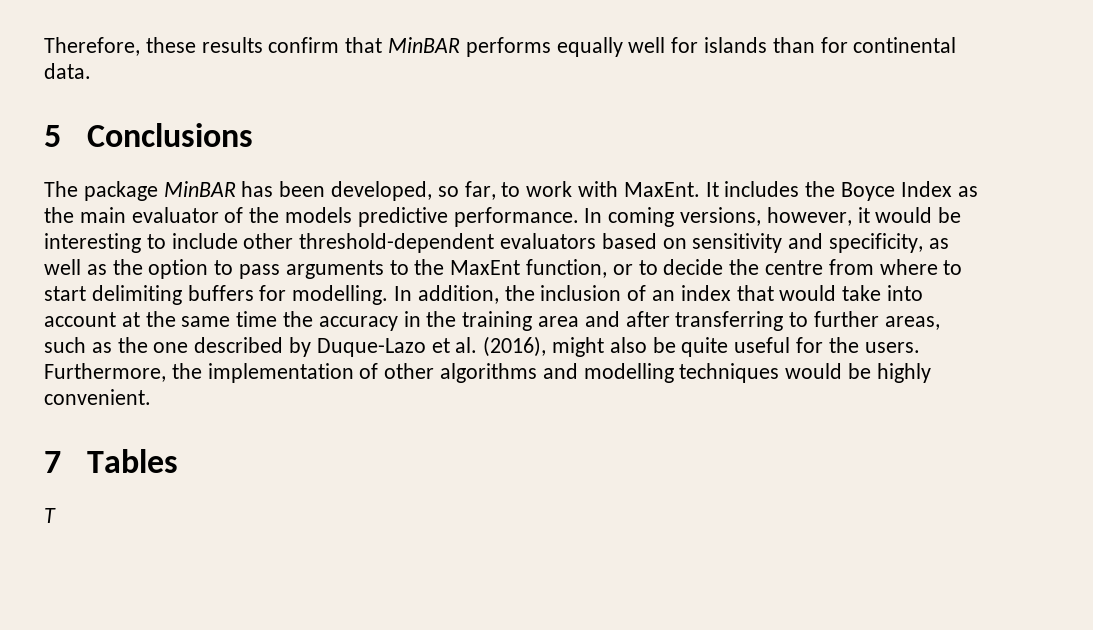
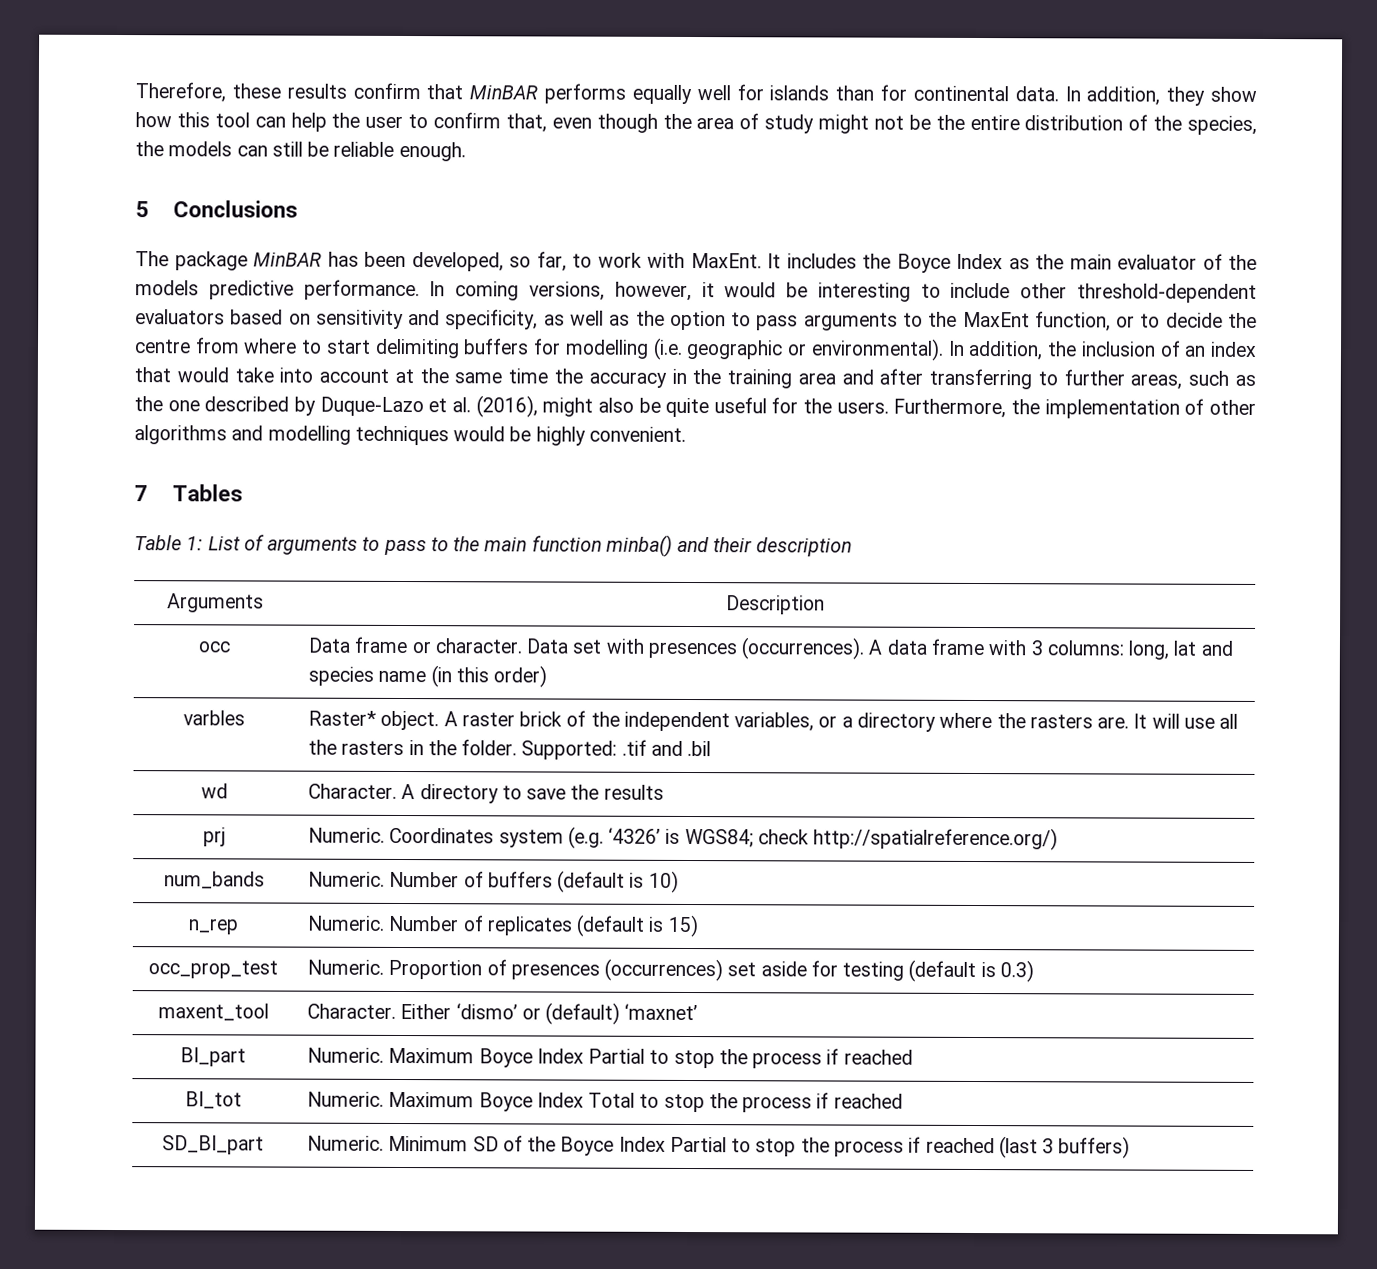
+ In addition, they show how this tool can help the user to confirm that, even though the area of study might not be the entire distribution of the species, the models can still be reliable enough.
- In coming versions, however, it would be interesting to include other threshold-dependent evaluators based on sensitivity and specificity, as well as the option to pass arguments to the MaxEnt function, or to decide the centre from where to start delimiting buffers for modelling.
+ In coming versions, however, it would be interesting to include other threshold-dependent evaluators based on sensitivity and specificity, as well as the option to pass arguments to the MaxEnt function, or to decide the centre from where to start delimiting buffers for modelling (i.e. geographic or environmental).
- T
+ Table 1: List of arguments to pass to the main function minba() and their description
+ Arguments | Description
+ occ | Data frame or character. Data set with presences (occurrences). A data frame with 3 columns: long, lat and species name (in this order)
+ varbles | Raster* object. A raster brick of the independent variables, or a directory where the rasters are. It will use all the rasters in the folder. Supported: .tif and .bil
+ wd | Character. A directory to save the results
+ prj | Numeric. Coordinates system (e.g. ‘4326’ is WGS84; check http://spatialreference.org/)
+ num_bands | Numeric. Number of buffers (default is 10)
+ n_rep | Numeric. Number of replicates (default is 15)
+ occ_prop_test | Numeric. Proportion of presences (occurrences) set aside for testing (default is 0.3)
+ maxent_tool | Character. Either ‘dismo’ or (default) ‘maxnet’
+ BI_part | Numeric. Maximum Boyce Index Partial to stop the process if reached
+ BI_tot | Numeric. Maximum Boyce Index Total to stop the process if reached
+ SD_BI_part | Numeric. Minimum SD of the Boyce Index Partial to stop the process if reached (last 3 buffers)

